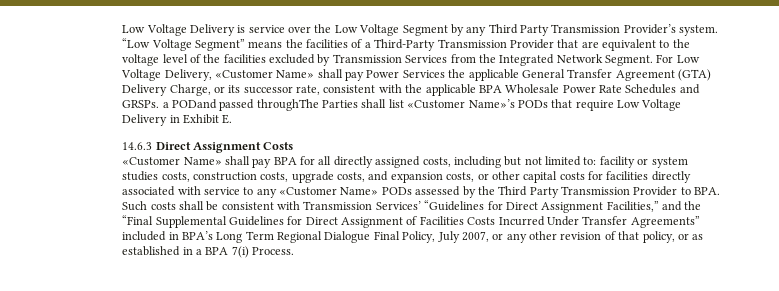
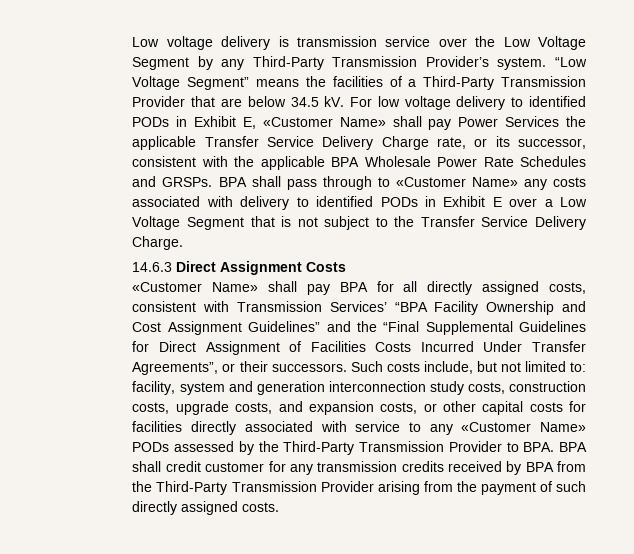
- Low Voltage Delivery is service over the Low Voltage Segment by any Third Party Transmission Provider’s system.
+ Low voltage delivery is transmission service over the Low Voltage Segment by any Third-Party Transmission Provider’s system.
- “Low Voltage Segment” means the facilities of a Third-Party Transmission Provider that are equivalent to the voltage level of the facilities excluded by Transmission Services from the Integrated Network Segment. For Low Voltage Delivery, «Customer Name» shall pay Power Services the applicable General Transfer Agreement (GTA) Delivery Charge, or its successor rate, consistent with the applicable BPA Wholesale Power Rate Schedules and GRSPs. a PODand passed throughThe Parties shall list «Customer Name»’s PODs that require Low Voltage Delivery in Exhibit E.
+ “Low Voltage Segment” means the facilities of a Third-Party Transmission Provider that are below 34.5 kV. For low voltage delivery to identified PODs in Exhibit E, «Customer Name» shall pay Power Services the applicable Transfer Service Delivery Charge rate, or its successor, consistent with the applicable BPA Wholesale Power Rate Schedules and GRSPs. BPA shall pass through to «Customer Name» any costs associated with delivery to identified PODs in Exhibit E over a Low Voltage Segment that is not subject to the Transfer Service Delivery Charge.
- «Customer Name» shall pay BPA for all directly assigned costs, including but not limited to: facility or system studies costs, construction costs, upgrade costs, and expansion costs, or other capital costs for facilities directly associated with service to any «Customer Name» PODs assessed by the Third Party Transmission Provider to BPA. Such costs shall be consistent with Transmission Services’ “Guidelines for Direct Assignment Facilities,” and the “Final Supplemental Guidelines for Direct Assignment of Facilities Costs Incurred Under Transfer Agreements” included in BPA’s Long Term Regional Dialogue Final Policy, July 2007, or any other revision of that policy, or as established in a BPA 7(i) Process.
+ «Customer Name» shall pay BPA for all directly assigned costs, consistent with Transmission Services’ “BPA Facility Ownership and Cost Assignment Guidelines” and the “Final Supplemental Guidelines for Direct Assignment of Facilities Costs Incurred Under Transfer Agreements”, or their successors. Such costs include, but not limited to: facility, system and generation interconnection study costs, construction costs, upgrade costs, and expansion costs, or other capital costs for facilities directly associated with service to any «Customer Name» PODs assessed by the Third-Party Transmission Provider to BPA. BPA shall credit customer for any transmission credits received by BPA from the Third-Party Transmission Provider arising from the payment of such directly assigned costs.

